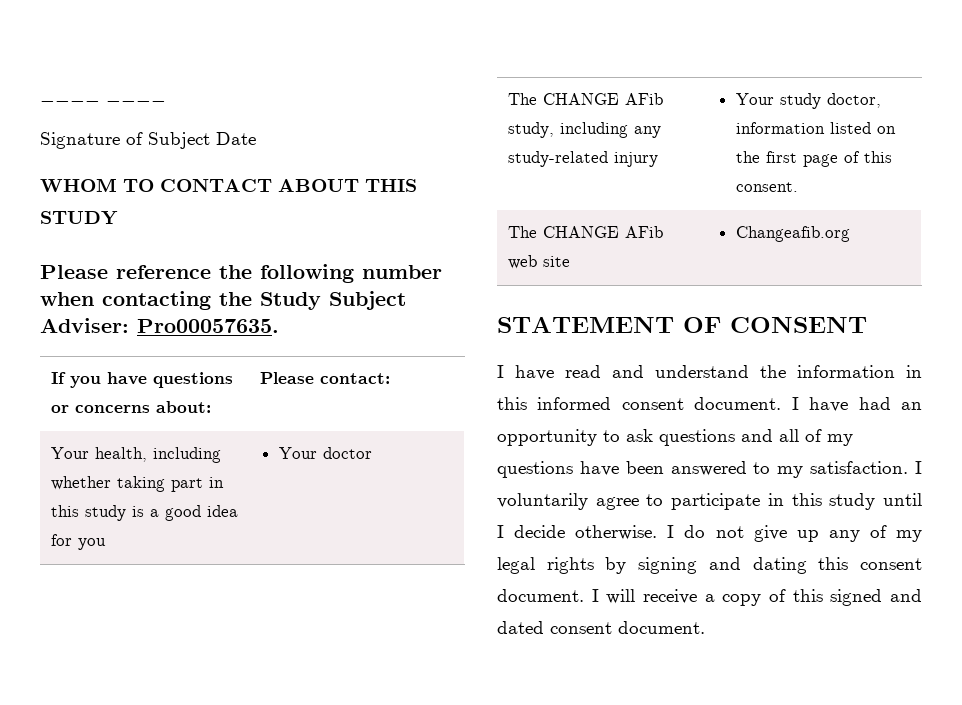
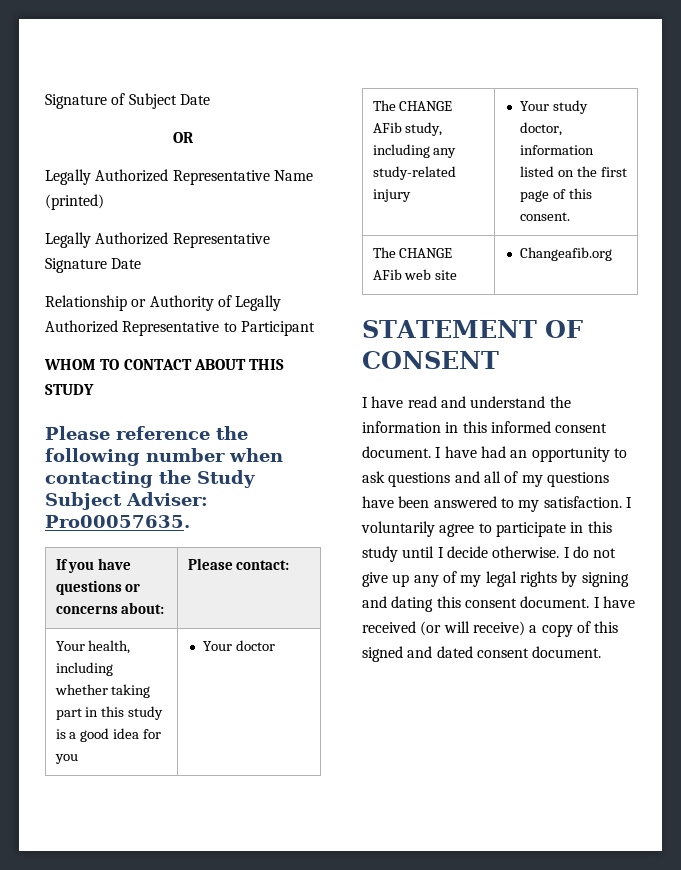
- ____ ____
+ OR
+ Legally Authorized Representative Name (printed)
+ Legally Authorized Representative Signature Date
+ Relationship or Authority of Legally Authorized Representative to Participant
- I will receive a copy of this signed and dated consent document.
+ I have received (or will receive) a copy of this signed and dated consent document.

